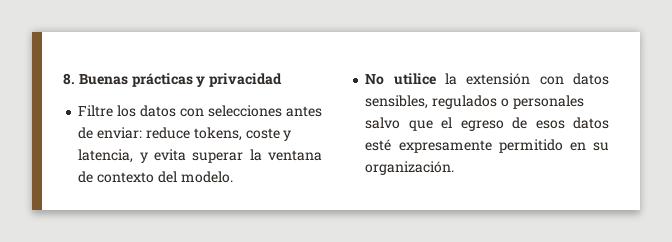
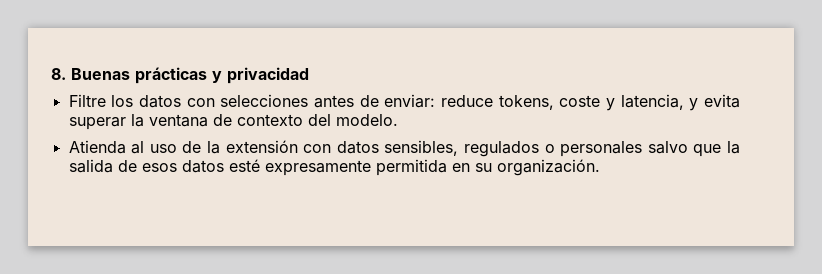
- No utilice la extensión con datos sensibles, regulados o personales salvo que el egreso de esos datos esté expresamente permitido en su organización.
+ Atienda al uso de la extensión con datos sensibles, regulados o personales salvo que la salida de esos datos esté expresamente permitida en su organización.

